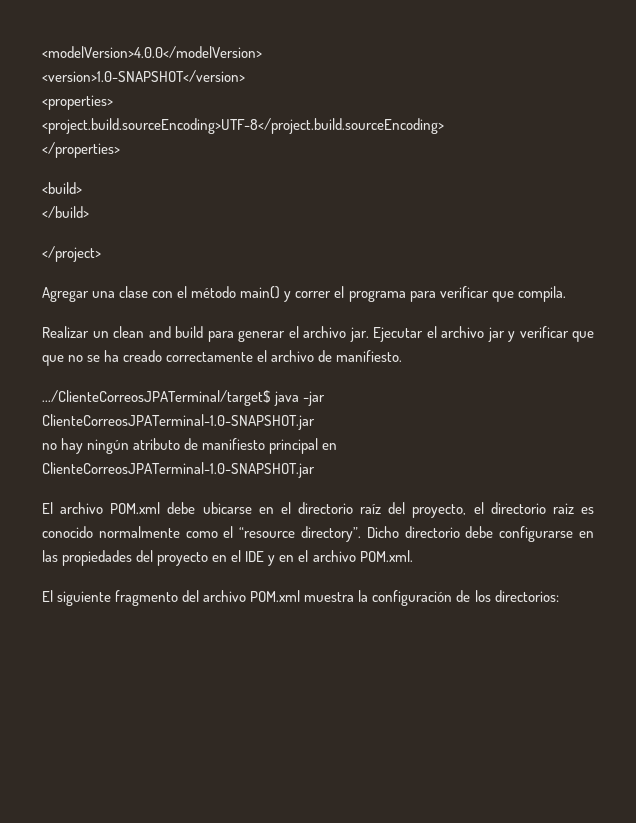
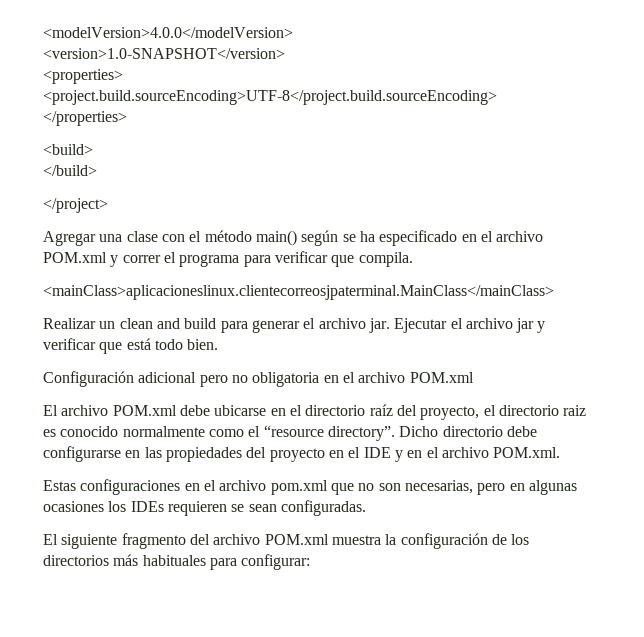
- Agregar una clase con el método main() y correr el programa para verificar que compila.
+ Agregar una clase con el método main() según se ha especificado en el archivo POM.xml y correr el programa para verificar que compila.
+ <mainClass>aplicacioneslinux.clientecorreosjpaterminal.MainClass</mainClass>
- Ejecutar el archivo jar y verificar que que no se ha creado correctamente el archivo de manifiesto.
- .../ClienteCorreosJPATerminal/target$ java -jar ClienteCorreosJPATerminal-1.0-SNAPSHOT.jar
- no hay ningún atributo de manifiesto principal en ClienteCorreosJPATerminal-1.0-SNAPSHOT.jar
+ Ejecutar el archivo jar y verificar que está todo bien.
+ Configuración adicional pero no obligatoria en el archivo POM.xml
+ Estas configuraciones en el archivo pom.xml que no son necesarias, pero en algunas ocasiones los IDEs requieren se sean configuradas.
- El siguiente fragmento del archivo POM.xml muestra la configuración de los directorios:
+ El siguiente fragmento del archivo POM.xml muestra la configuración de los directorios más habituales para configurar:

